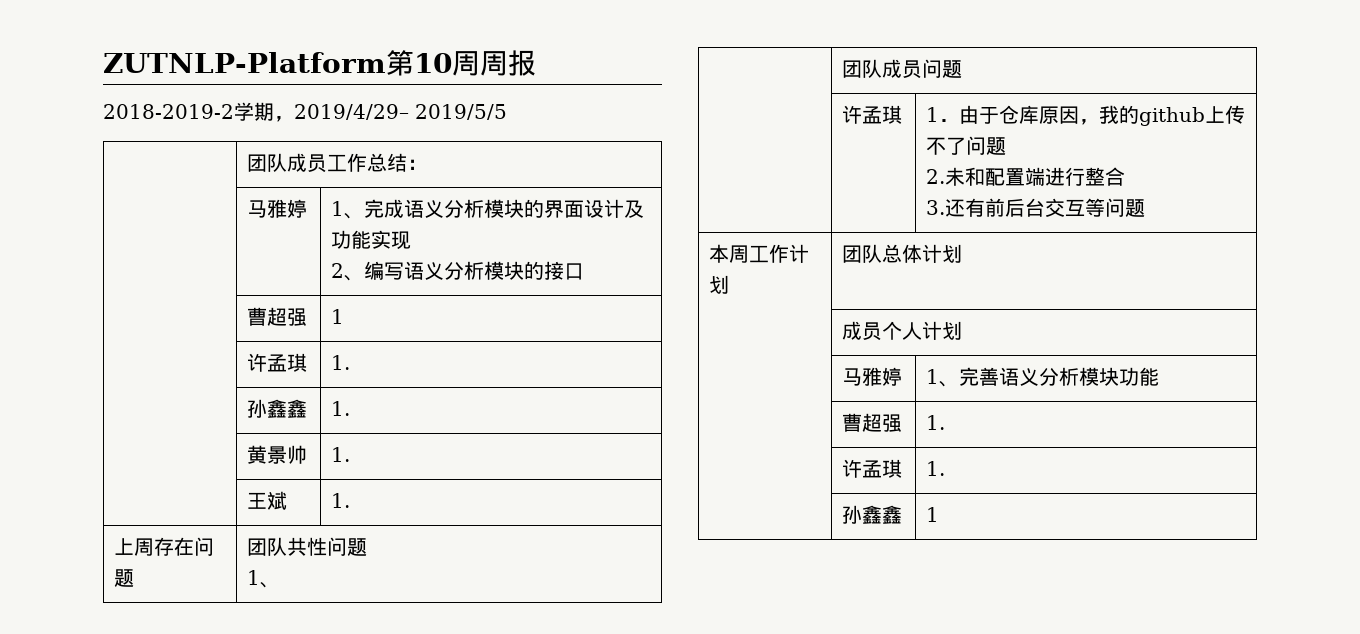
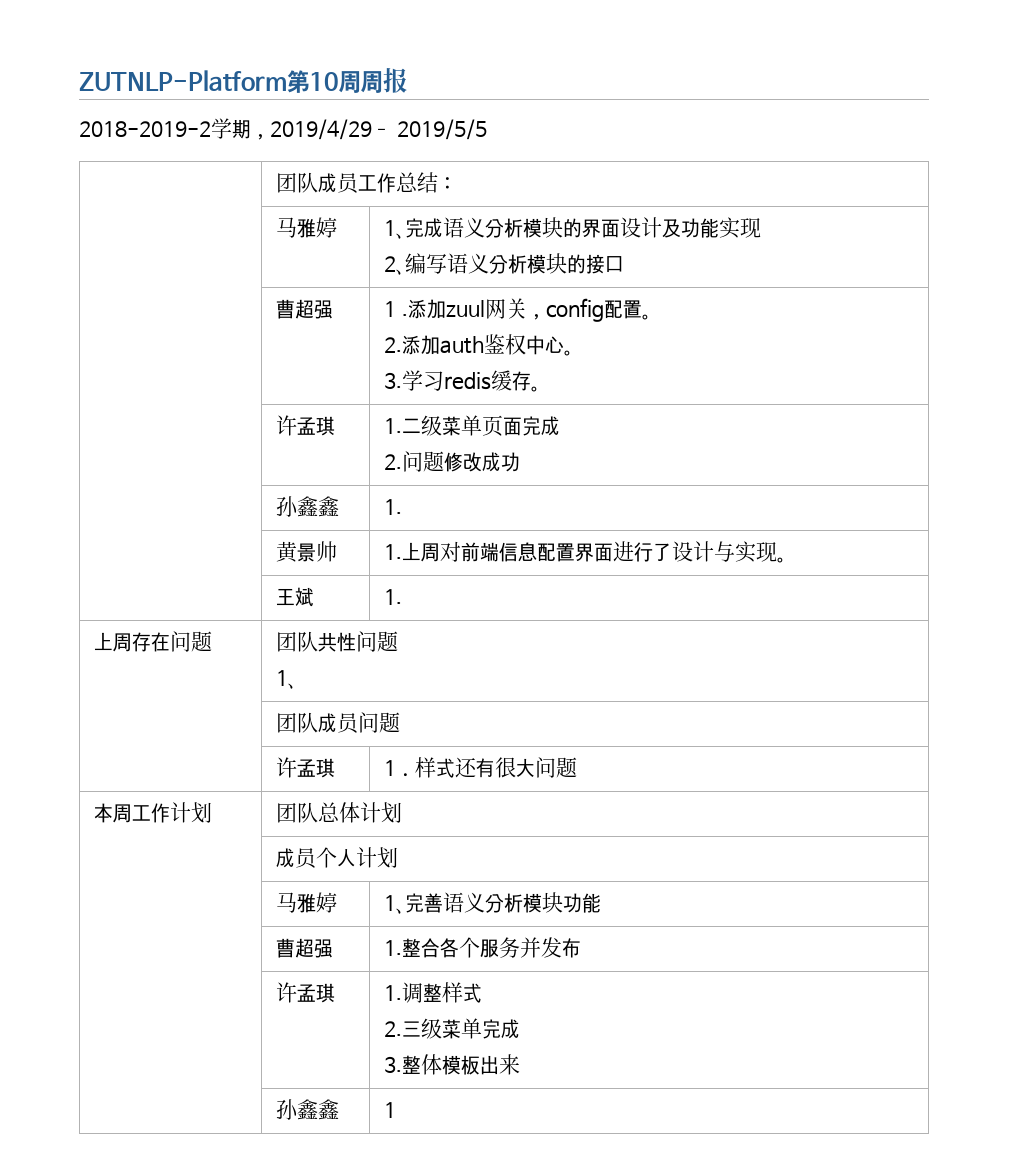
- | 曹超强 | 1
- | 许孟琪 | 1.
+ | 曹超强 | 1 .添加zuul网关，config配置。
+ 2.添加auth鉴权中心。
+ 3.学习redis缓存。
+ | 许孟琪 | 1.二级菜单页面完成
+ 2.问题修改成功
- | 黄景帅 | 1.
+ | 黄景帅 | 1.上周对前端信息配置界面进行了设计与实现。
- | 许孟琪 | 1．由于仓库原因，我的github上传不了问题
- 2.未和配置端进行整合
- 3.还有前后台交互等问题
+ | 许孟琪 | 1．样式还有很大问题
- | 曹超强 | 1.
- | 许孟琪 | 1.
+ | 曹超强 | 1.整合各个服务并发布
+ | 许孟琪 | 1.调整样式
+ 2.三级菜单完成
+ 3.整体模板出来

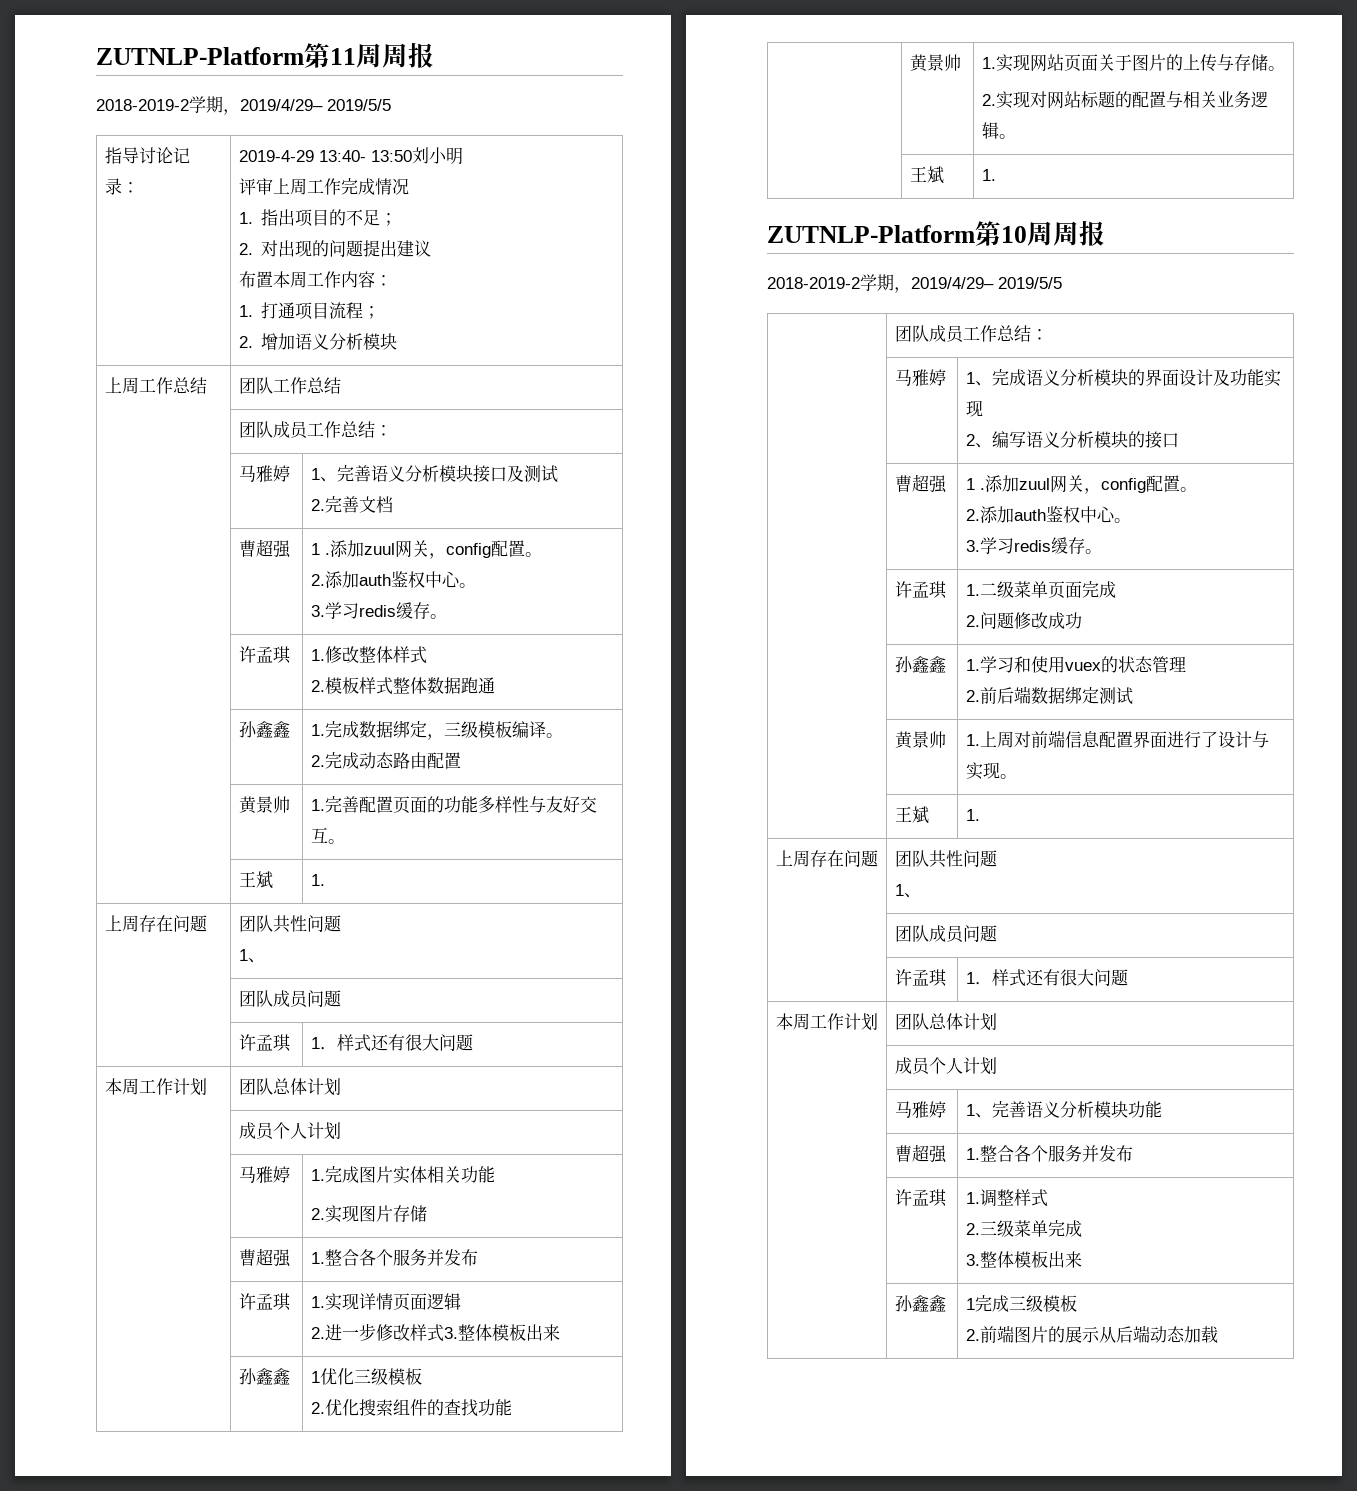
+ ZUTNLP-Platform第11周周报
+ 2018-2019-2学期，2019/4/29– 2019/5/5
+ 指导讨论记录： | 2019-4-29 13:40- 13:50刘小明
+ 评审上周工作完成情况
+ 1.指出项目的不足；
+ 2.对出现的问题提出建议
+ 布置本周工作内容：
+ 1.打通项目流程；
+ 2.增加语义分析模块
+ 上周工作总结 | 团队工作总结
+ | 团队成员工作总结：
+ | 马雅婷 | 1、完善语义分析模块接口及测试
+ 2.完善文档
+ | 曹超强 | 1 .添加zuul网关，config配置。
+ 2.添加auth鉴权中心。
+ 3.学习redis缓存。
+ | 许孟琪 | 1.修改整体样式
+ 2.模板样式整体数据跑通
+ | 孙鑫鑫 | 1.完成数据绑定，三级模板编译。
+ 2.完成动态路由配置
+ | 黄景帅 | 1.完善配置页面的功能多样性与友好交互。
+ | 王斌 | 1.
+ 上周存在问题 | 团队共性问题
+ 1、
+ | 团队成员问题
+ | 许孟琪 | 1．样式还有很大问题
+ 本周工作计划 | 团队总体计划
+ | 成员个人计划
+ | 马雅婷 | 1.完成图片实体相关功能
+ 2.实现图片存储
+ | 曹超强 | 1.整合各个服务并发布
+ | 许孟琪 | 1.实现详情页面逻辑
+ 2.进一步修改样式3.整体模板出来
+ | 孙鑫鑫 | 1优化三级模板
+ 2.优化搜索组件的查找功能
+ | 黄景帅 | 1.实现网站页面关于图片的上传与存储。
+ 2.实现对网站标题的配置与相关业务逻辑。
+ | 王斌 | 1.
- | 孙鑫鑫 | 1.
+ | 孙鑫鑫 | 1.学习和使用vuex的状态管理
+ 2.前后端数据绑定测试
- | 孙鑫鑫 | 1
+ | 孙鑫鑫 | 1完成三级模板
+ 2.前端图片的展示从后端动态加载

